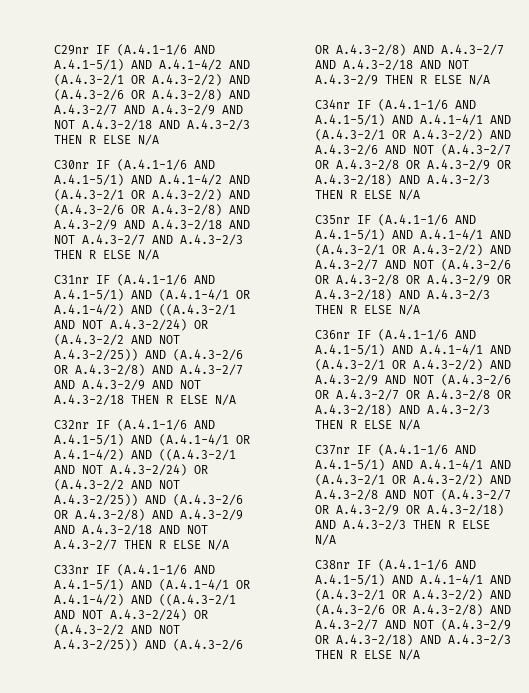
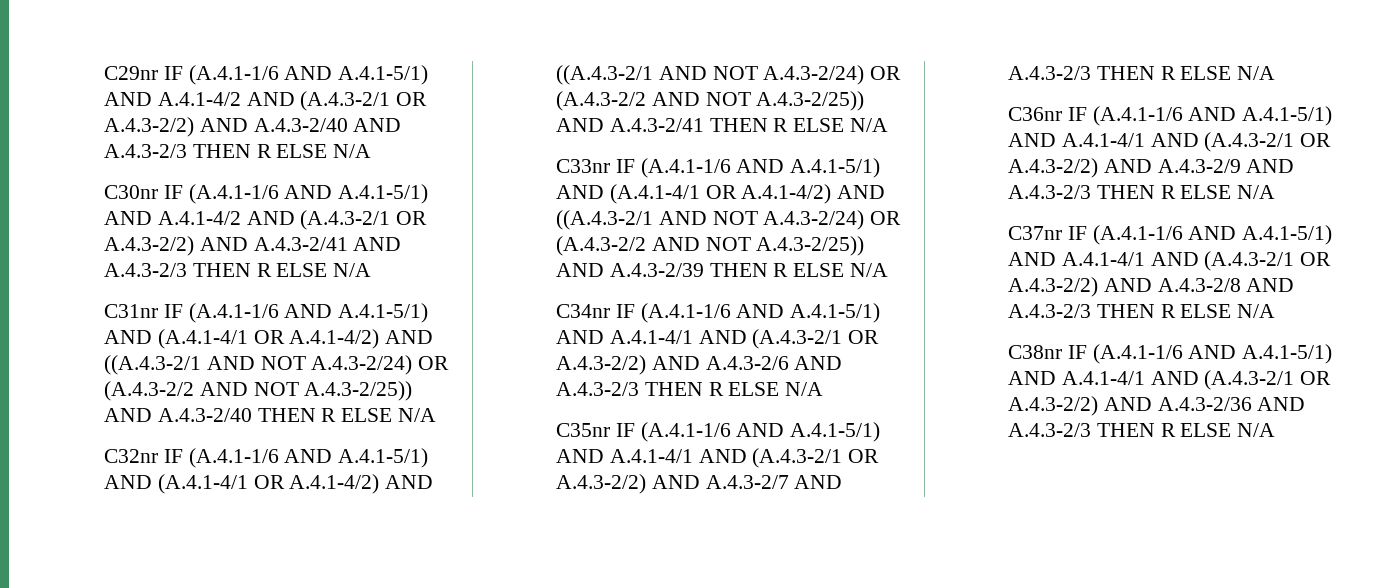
- C29nr IF (A.4.1-1/6 AND A.4.1-5/1) AND A.4.1-4/2 AND (A.4.3-2/1 OR A.4.3-2/2) AND (A.4.3-2/6 OR A.4.3-2/8) AND A.4.3-2/7 AND A.4.3-2/9 AND NOT A.4.3-2/18 AND A.4.3-2/3 THEN R ELSE N/A
+ C29nr IF (A.4.1-1/6 AND A.4.1-5/1) AND A.4.1-4/2 AND (A.4.3-2/1 OR A.4.3-2/2) AND A.4.3-2/40 AND A.4.3-2/3 THEN R ELSE N/A
- C30nr IF (A.4.1-1/6 AND A.4.1-5/1) AND A.4.1-4/2 AND (A.4.3-2/1 OR A.4.3-2/2) AND (A.4.3-2/6 OR A.4.3-2/8) AND A.4.3-2/9 AND A.4.3-2/18 AND NOT A.4.3-2/7 AND A.4.3-2/3 THEN R ELSE N/A
+ C30nr IF (A.4.1-1/6 AND A.4.1-5/1) AND A.4.1-4/2 AND (A.4.3-2/1 OR A.4.3-2/2) AND A.4.3-2/41 AND A.4.3-2/3 THEN R ELSE N/A
- C31nr IF (A.4.1-1/6 AND A.4.1-5/1) AND (A.4.1-4/1 OR A.4.1-4/2) AND ((A.4.3-2/1 AND NOT A.4.3-2/24) OR (A.4.3-2/2 AND NOT A.4.3-2/25)) AND (A.4.3-2/6 OR A.4.3-2/8) AND A.4.3-2/7 AND A.4.3-2/9 AND NOT A.4.3-2/18 THEN R ELSE N/A
+ C31nr IF (A.4.1-1/6 AND A.4.1-5/1) AND (A.4.1-4/1 OR A.4.1-4/2) AND ((A.4.3-2/1 AND NOT A.4.3-2/24) OR (A.4.3-2/2 AND NOT A.4.3-2/25)) AND A.4.3-2/40 THEN R ELSE N/A
- C32nr IF (A.4.1-1/6 AND A.4.1-5/1) AND (A.4.1-4/1 OR A.4.1-4/2) AND ((A.4.3-2/1 AND NOT A.4.3-2/24) OR (A.4.3-2/2 AND NOT A.4.3-2/25)) AND (A.4.3-2/6 OR A.4.3-2/8) AND A.4.3-2/9 AND A.4.3-2/18 AND NOT A.4.3-2/7 THEN R ELSE N/A
+ C32nr IF (A.4.1-1/6 AND A.4.1-5/1) AND (A.4.1-4/1 OR A.4.1-4/2) AND ((A.4.3-2/1 AND NOT A.4.3-2/24) OR (A.4.3-2/2 AND NOT A.4.3-2/25)) AND A.4.3-2/41 THEN R ELSE N/A
- C33nr IF (A.4.1-1/6 AND A.4.1-5/1) AND (A.4.1-4/1 OR A.4.1-4/2) AND ((A.4.3-2/1 AND NOT A.4.3-2/24) OR (A.4.3-2/2 AND NOT A.4.3-2/25)) AND (A.4.3-2/6 OR A.4.3-2/8) AND A.4.3-2/7 AND A.4.3-2/18 AND NOT A.4.3-2/9 THEN R ELSE N/A
+ C33nr IF (A.4.1-1/6 AND A.4.1-5/1) AND (A.4.1-4/1 OR A.4.1-4/2) AND ((A.4.3-2/1 AND NOT A.4.3-2/24) OR (A.4.3-2/2 AND NOT A.4.3-2/25)) AND A.4.3-2/39 THEN R ELSE N/A
- C34nr IF (A.4.1-1/6 AND A.4.1-5/1) AND A.4.1-4/1 AND (A.4.3-2/1 OR A.4.3-2/2) AND A.4.3-2/6 AND NOT (A.4.3-2/7 OR A.4.3-2/8 OR A.4.3-2/9 OR A.4.3-2/18) AND A.4.3-2/3 THEN R ELSE N/A
+ C34nr IF (A.4.1-1/6 AND A.4.1-5/1) AND A.4.1-4/1 AND (A.4.3-2/1 OR A.4.3-2/2) AND A.4.3-2/6 AND A.4.3-2/3 THEN R ELSE N/A
- C35nr IF (A.4.1-1/6 AND A.4.1-5/1) AND A.4.1-4/1 AND (A.4.3-2/1 OR A.4.3-2/2) AND A.4.3-2/7 AND NOT (A.4.3-2/6 OR A.4.3-2/8 OR A.4.3-2/9 OR A.4.3-2/18) AND A.4.3-2/3 THEN R ELSE N/A
+ C35nr IF (A.4.1-1/6 AND A.4.1-5/1) AND A.4.1-4/1 AND (A.4.3-2/1 OR A.4.3-2/2) AND A.4.3-2/7 AND A.4.3-2/3 THEN R ELSE N/A
- C36nr IF (A.4.1-1/6 AND A.4.1-5/1) AND A.4.1-4/1 AND (A.4.3-2/1 OR A.4.3-2/2) AND A.4.3-2/9 AND NOT (A.4.3-2/6 OR A.4.3-2/7 OR A.4.3-2/8 OR A.4.3-2/18) AND A.4.3-2/3 THEN R ELSE N/A
+ C36nr IF (A.4.1-1/6 AND A.4.1-5/1) AND A.4.1-4/1 AND (A.4.3-2/1 OR A.4.3-2/2) AND A.4.3-2/9 AND A.4.3-2/3 THEN R ELSE N/A
- C37nr IF (A.4.1-1/6 AND A.4.1-5/1) AND A.4.1-4/1 AND (A.4.3-2/1 OR A.4.3-2/2) AND A.4.3-2/8 AND NOT (A.4.3-2/7 OR A.4.3-2/9 OR A.4.3-2/18) AND A.4.3-2/3 THEN R ELSE N/A
+ C37nr IF (A.4.1-1/6 AND A.4.1-5/1) AND A.4.1-4/1 AND (A.4.3-2/1 OR A.4.3-2/2) AND A.4.3-2/8 AND A.4.3-2/3 THEN R ELSE N/A
- C38nr IF (A.4.1-1/6 AND A.4.1-5/1) AND A.4.1-4/1 AND (A.4.3-2/1 OR A.4.3-2/2) AND (A.4.3-2/6 OR A.4.3-2/8) AND A.4.3-2/7 AND NOT (A.4.3-2/9 OR A.4.3-2/18) AND A.4.3-2/3 THEN R ELSE N/A
+ C38nr IF (A.4.1-1/6 AND A.4.1-5/1) AND A.4.1-4/1 AND (A.4.3-2/1 OR A.4.3-2/2) AND A.4.3-2/36 AND A.4.3-2/3 THEN R ELSE N/A

